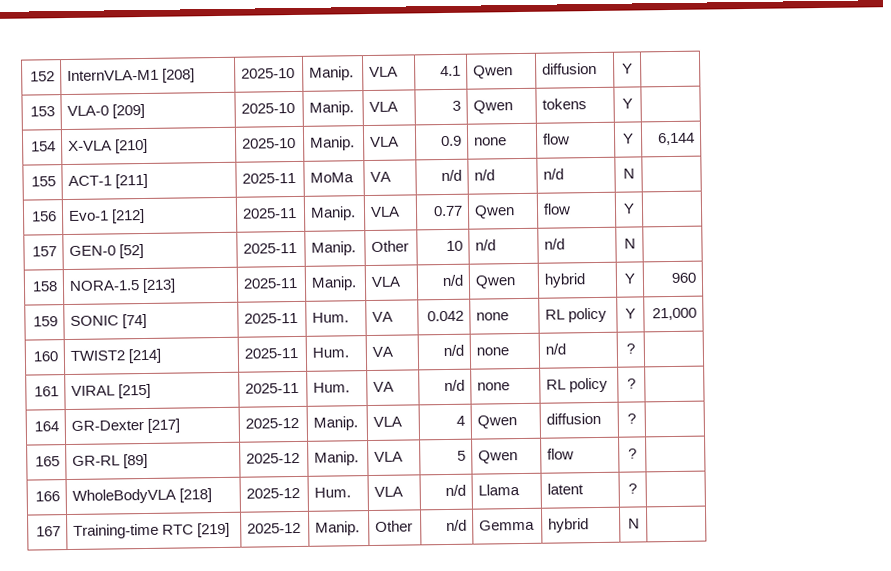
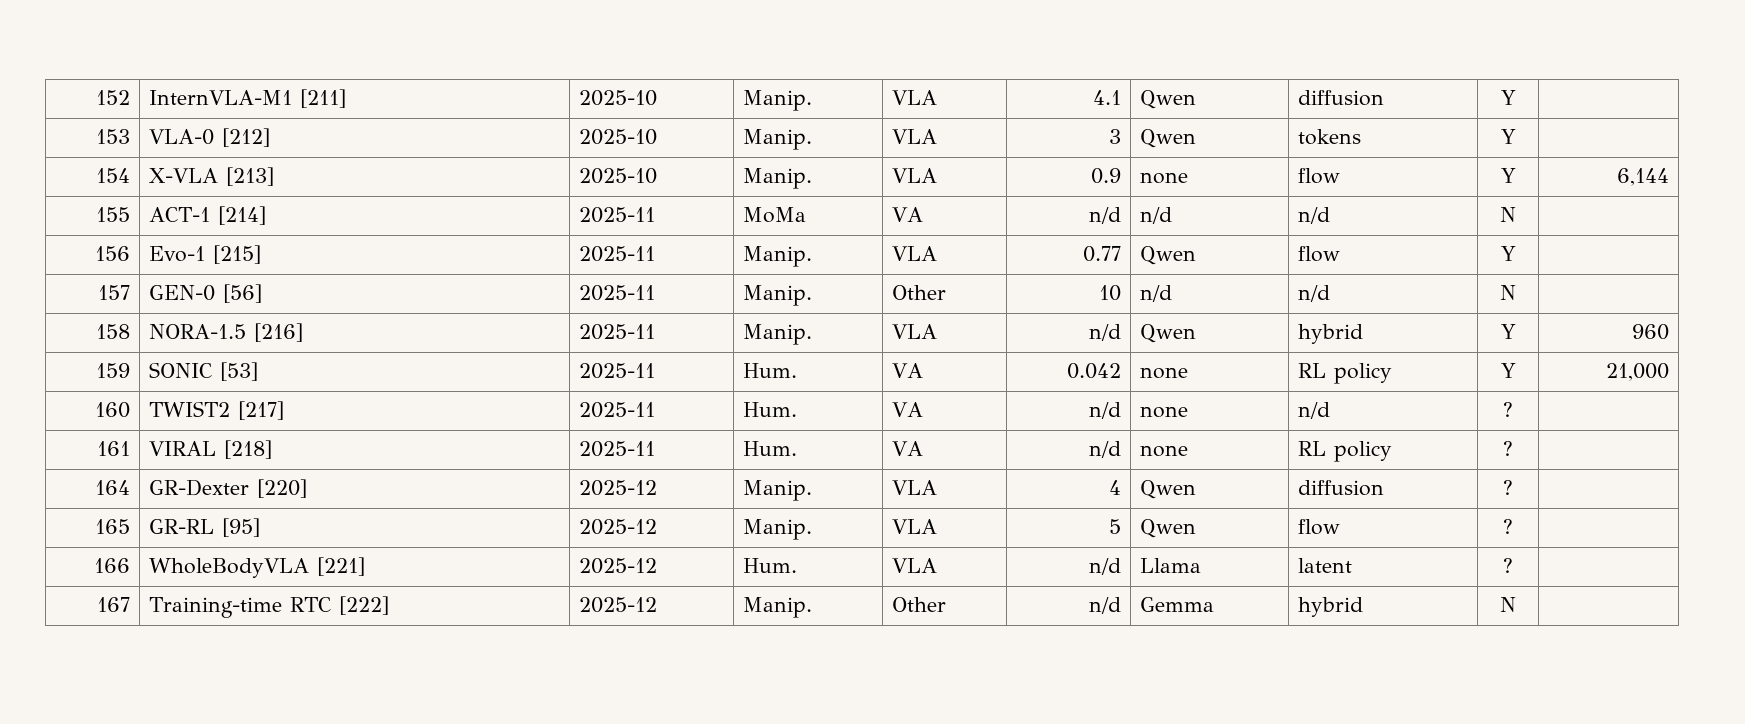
- 152 | InternVLA-M1 [208] | 2025-10 | Manip. | VLA | 4.1 | Qwen | diffusion | Y |
+ 152 | InternVLA-M1 [211] | 2025-10 | Manip. | VLA | 4.1 | Qwen | diffusion | Y |
- 153 | VLA-0 [209] | 2025-10 | Manip. | VLA | 3 | Qwen | tokens | Y |
+ 153 | VLA-0 [212] | 2025-10 | Manip. | VLA | 3 | Qwen | tokens | Y |
- 154 | X-VLA [210] | 2025-10 | Manip. | VLA | 0.9 | none | flow | Y | 6,144
+ 154 | X-VLA [213] | 2025-10 | Manip. | VLA | 0.9 | none | flow | Y | 6,144
- 155 | ACT-1 [211] | 2025-11 | MoMa | VA | n/d | n/d | n/d | N |
+ 155 | ACT-1 [214] | 2025-11 | MoMa | VA | n/d | n/d | n/d | N |
- 156 | Evo-1 [212] | 2025-11 | Manip. | VLA | 0.77 | Qwen | flow | Y |
+ 156 | Evo-1 [215] | 2025-11 | Manip. | VLA | 0.77 | Qwen | flow | Y |
- 157 | GEN-0 [52] | 2025-11 | Manip. | Other | 10 | n/d | n/d | N |
+ 157 | GEN-0 [56] | 2025-11 | Manip. | Other | 10 | n/d | n/d | N |
- 158 | NORA-1.5 [213] | 2025-11 | Manip. | VLA | n/d | Qwen | hybrid | Y | 960
+ 158 | NORA-1.5 [216] | 2025-11 | Manip. | VLA | n/d | Qwen | hybrid | Y | 960
- 159 | SONIC [74] | 2025-11 | Hum. | VA | 0.042 | none | RL policy | Y | 21,000
+ 159 | SONIC [53] | 2025-11 | Hum. | VA | 0.042 | none | RL policy | Y | 21,000
- 160 | TWIST2 [214] | 2025-11 | Hum. | VA | n/d | none | n/d | ? |
+ 160 | TWIST2 [217] | 2025-11 | Hum. | VA | n/d | none | n/d | ? |
- 161 | VIRAL [215] | 2025-11 | Hum. | VA | n/d | none | RL policy | ? |
+ 161 | VIRAL [218] | 2025-11 | Hum. | VA | n/d | none | RL policy | ? |
- 164 | GR-Dexter [217] | 2025-12 | Manip. | VLA | 4 | Qwen | diffusion | ? |
+ 164 | GR-Dexter [220] | 2025-12 | Manip. | VLA | 4 | Qwen | diffusion | ? |
- 165 | GR-RL [89] | 2025-12 | Manip. | VLA | 5 | Qwen | flow | ? |
+ 165 | GR-RL [95] | 2025-12 | Manip. | VLA | 5 | Qwen | flow | ? |
- 166 | WholeBodyVLA [218] | 2025-12 | Hum. | VLA | n/d | Llama | latent | ? |
+ 166 | WholeBodyVLA [221] | 2025-12 | Hum. | VLA | n/d | Llama | latent | ? |
- 167 | Training-time RTC [219] | 2025-12 | Manip. | Other | n/d | Gemma | hybrid | N |
+ 167 | Training-time RTC [222] | 2025-12 | Manip. | Other | n/d | Gemma | hybrid | N |

